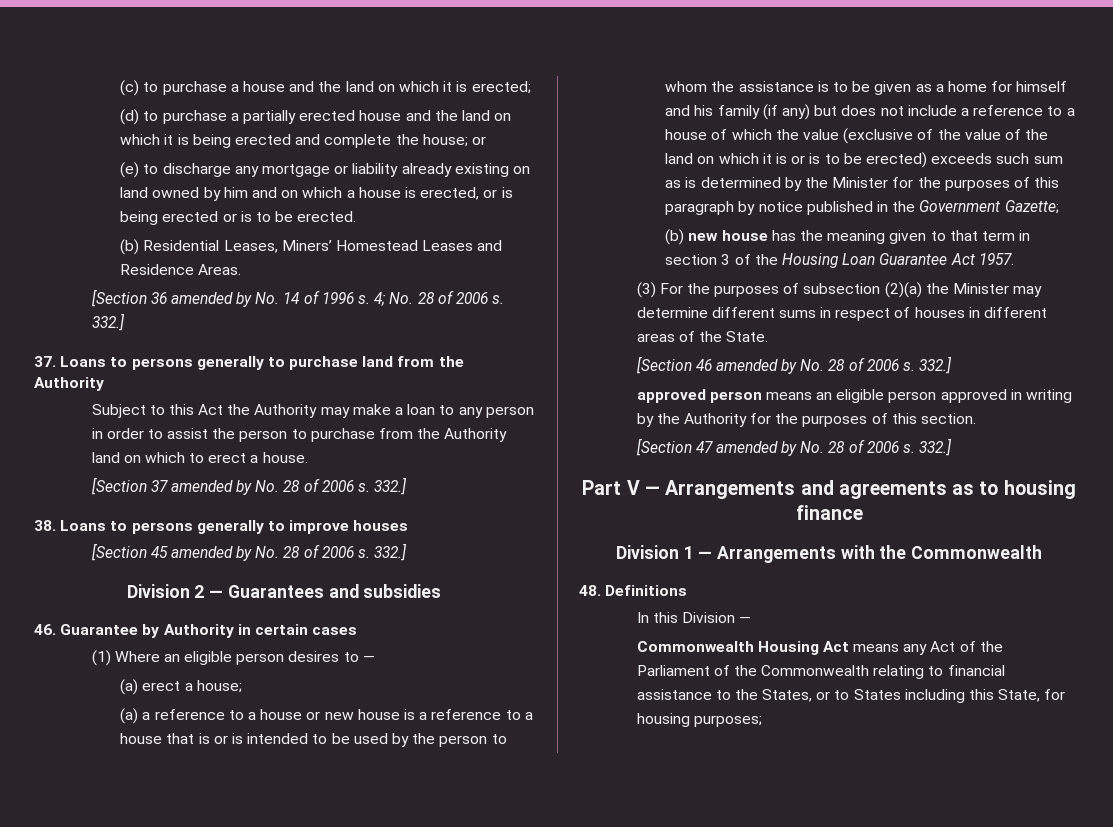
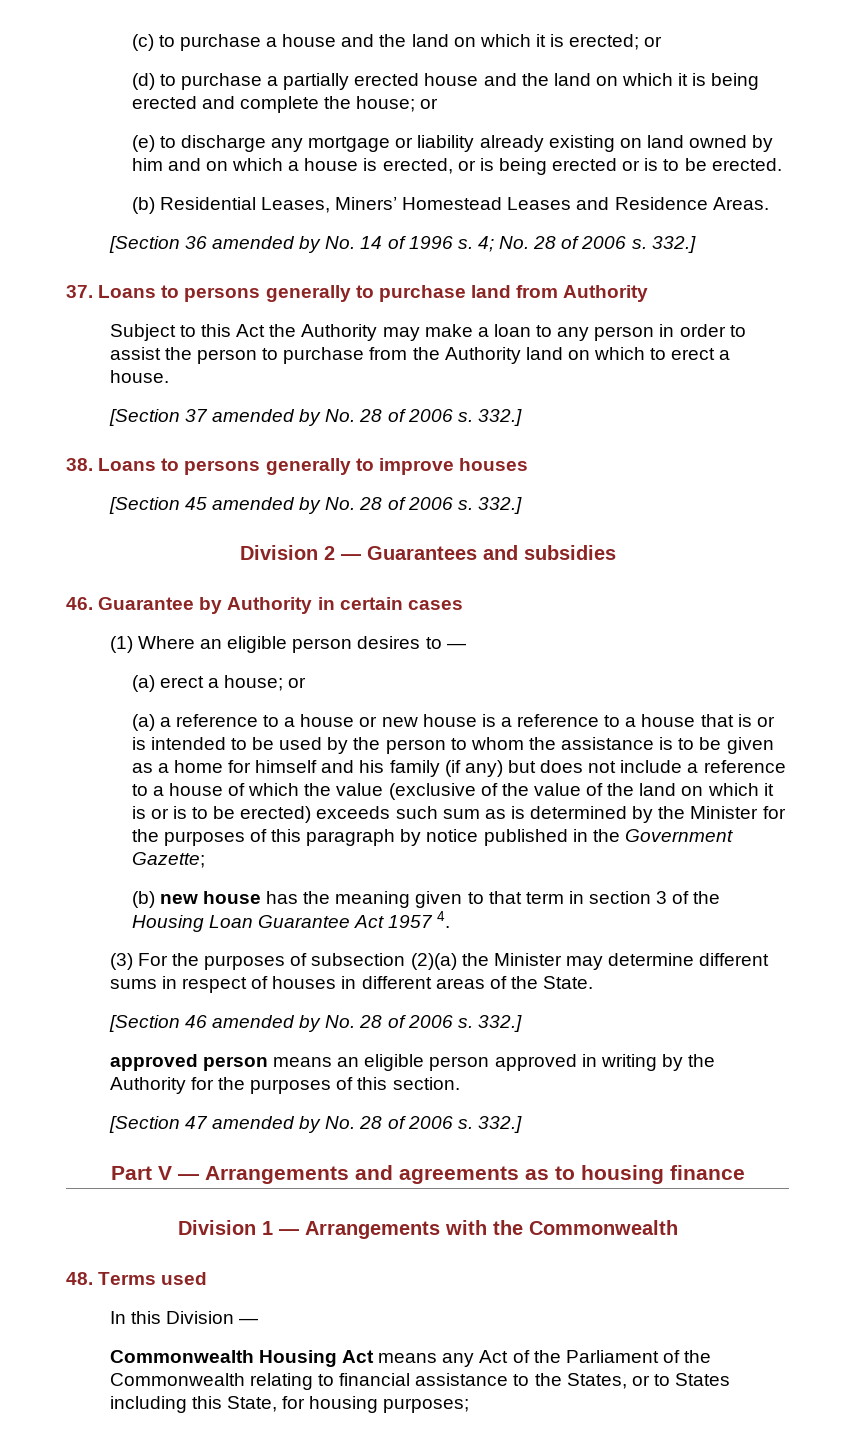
- (c) to purchase a house and the land on which it is erected;
+ (c) to purchase a house and the land on which it is erected; or
- 37. Loans to persons generally to purchase land from the Authority
+ 37. Loans to persons generally to purchase land from Authority
- (a) erect a house;
+ (a) erect a house; or
- (b) new house has the meaning given to that term in section 3 of the Housing Loan Guarantee Act 1957.
+ (b) new house has the meaning given to that term in section 3 of the Housing Loan Guarantee Act 1957 4.
- 48. Definitions
+ 48. Terms used

